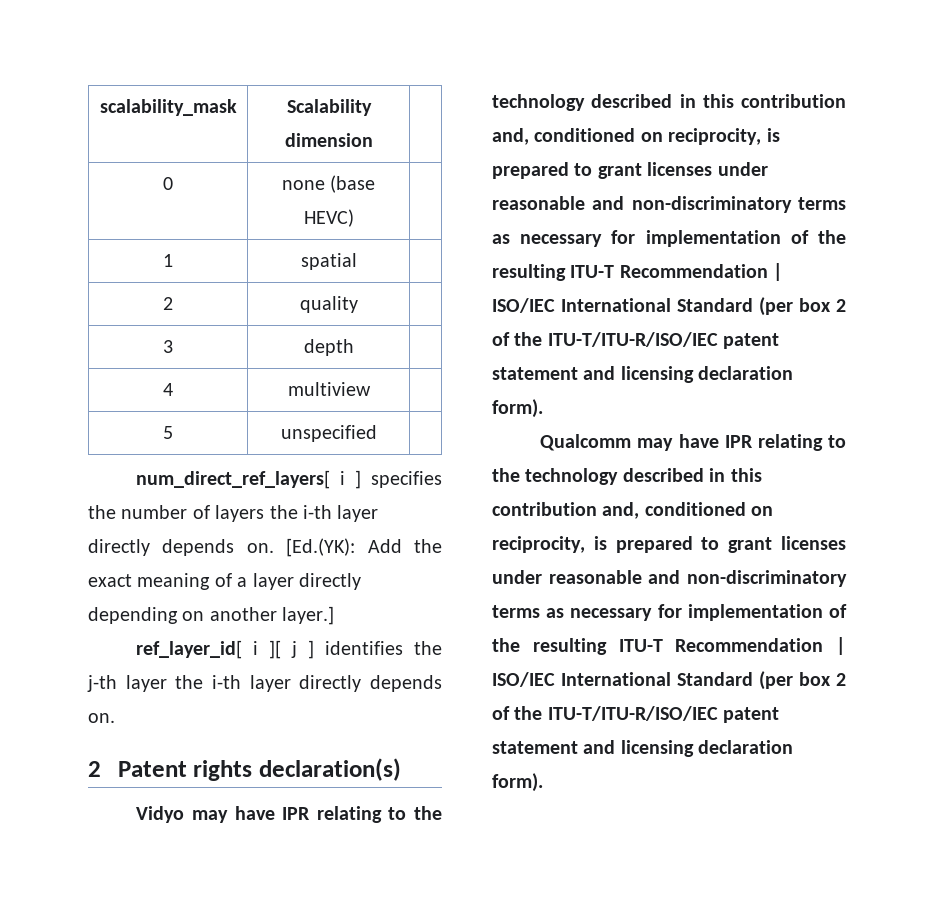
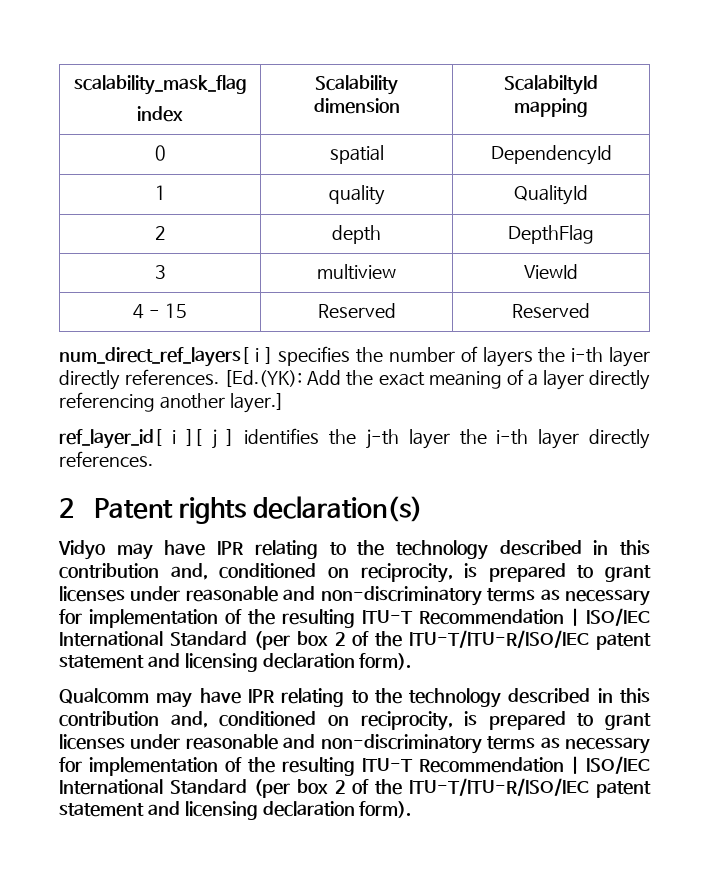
- scalability_mask | Scalability dimension |
+ scalability_mask_flag
+ index | Scalability dimension | ScalabiltyId mapping
- 0 | none (base HEVC) |
+ 0 | spatial | DependencyId
- 1 | spatial |
+ 1 | quality | QualityId
- 2 | quality |
+ 2 | depth | DepthFlag
- 3 | depth |
+ 3 | multiview | ViewId
- 4 | multiview |
- 5 | unspecified |
+ 4 - 15 | Reserved | Reserved
- num_direct_ref_layers[ i ] specifies the number of layers the i-th layer directly depends on.
+ num_direct_ref_layers[ i ] specifies the number of layers the i-th layer directly references.
- [Ed.(YK): Add the exact meaning of a layer directly depending on another layer.]
+ [Ed.(YK): Add the exact meaning of a layer directly referencing another layer.]
- ref_layer_id[ i ][ j ] identifies the j-th layer the i-th layer directly depends on.
+ ref_layer_id[ i ][ j ] identifies the j-th layer the i-th layer directly references.

